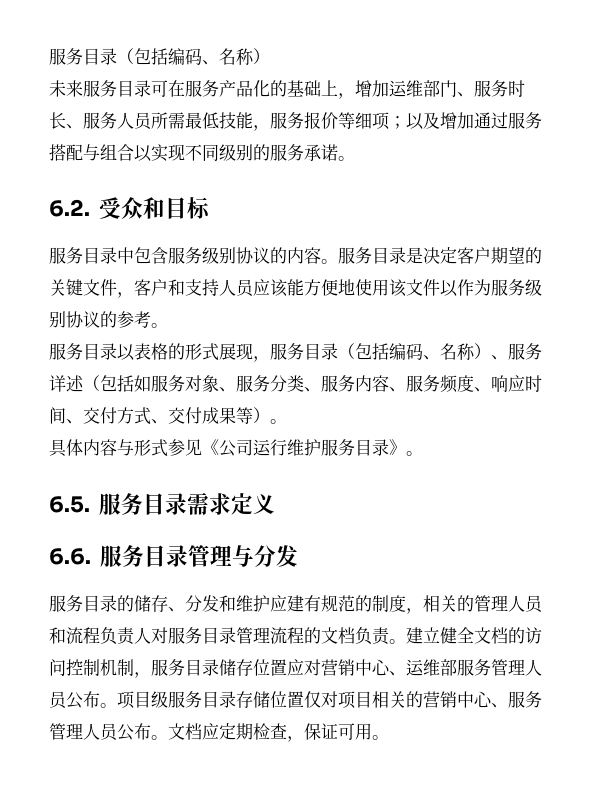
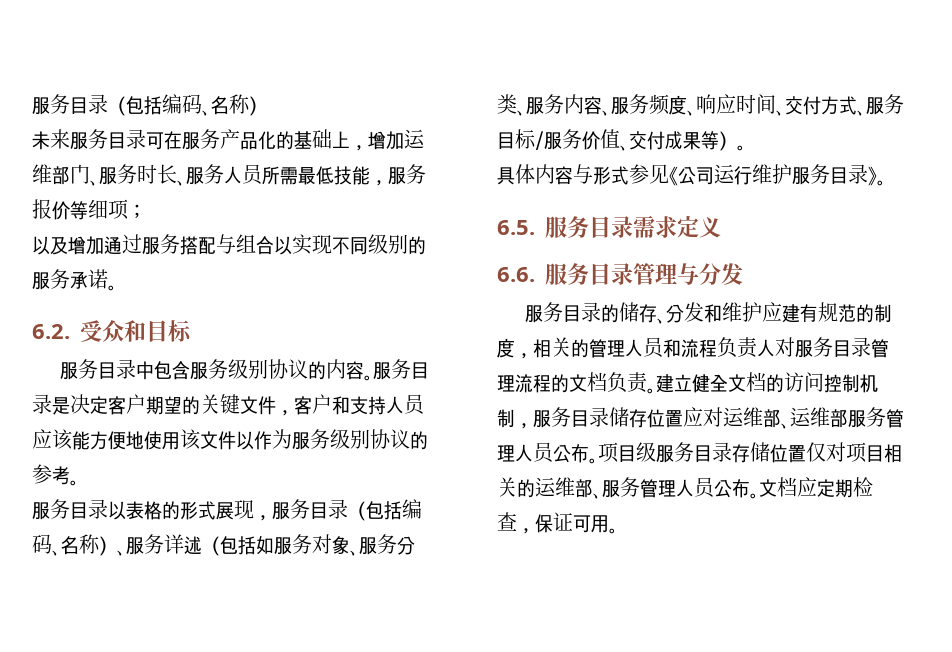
- 未来服务目录可在服务产品化的基础上，增加运维部门、服务时长、服务人员所需最低技能，服务报价等细项；以及增加通过服务搭配与组合以实现不同级别的服务承诺。
+ 未来服务目录可在服务产品化的基础上，增加运维部门、服务时长、服务人员所需最低技能，服务报价等细项；
+ 以及增加通过服务搭配与组合以实现不同级别的服务承诺。
- 服务目录以表格的形式展现，服务目录（包括编码、名称）、服务详述（包括如服务对象、服务分类、服务内容、服务频度、响应时间、交付方式、交付成果等）。
+ 服务目录以表格的形式展现，服务目录（包括编码、名称）、服务详述（包括如服务对象、服务分类、服务内容、服务频度、响应时间、交付方式、服务目标/服务价值、交付成果等）。
- 建立健全文档的访问控制机制，服务目录储存位置应对营销中心、运维部服务管理人员公布。
+ 建立健全文档的访问控制机制，服务目录储存位置应对运维部、运维部服务管理人员公布。
- 项目级服务目录存储位置仅对项目相关的营销中心、服务管理人员公布。
+ 项目级服务目录存储位置仅对项目相关的运维部、服务管理人员公布。

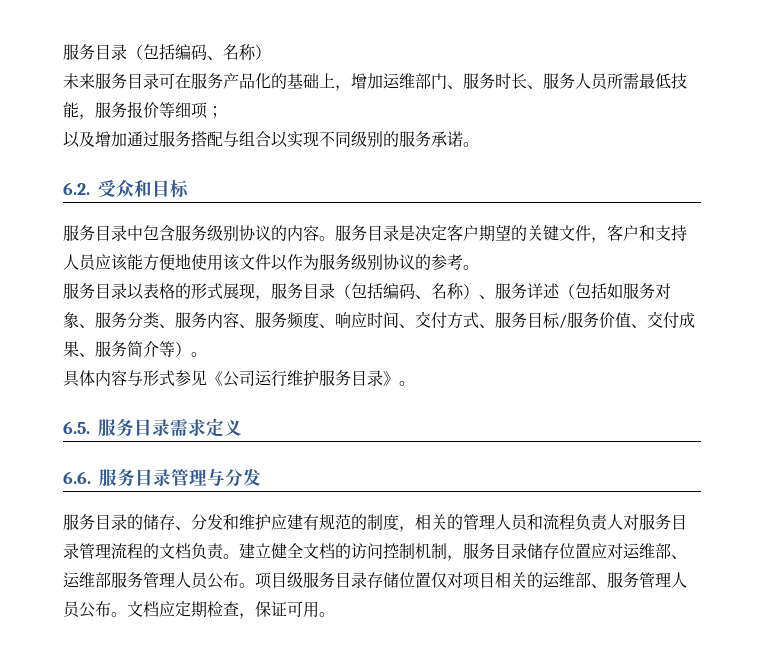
- 服务目录以表格的形式展现，服务目录（包括编码、名称）、服务详述（包括如服务对象、服务分类、服务内容、服务频度、响应时间、交付方式、服务目标/服务价值、交付成果等）。
+ 服务目录以表格的形式展现，服务目录（包括编码、名称）、服务详述（包括如服务对象、服务分类、服务内容、服务频度、响应时间、交付方式、服务目标/服务价值、交付成果、服务简介等）。

